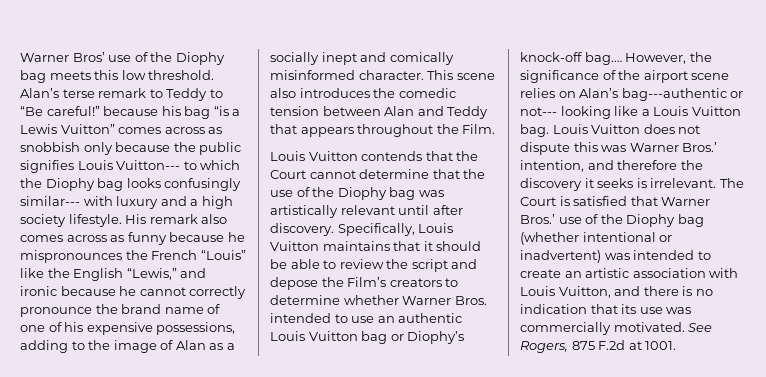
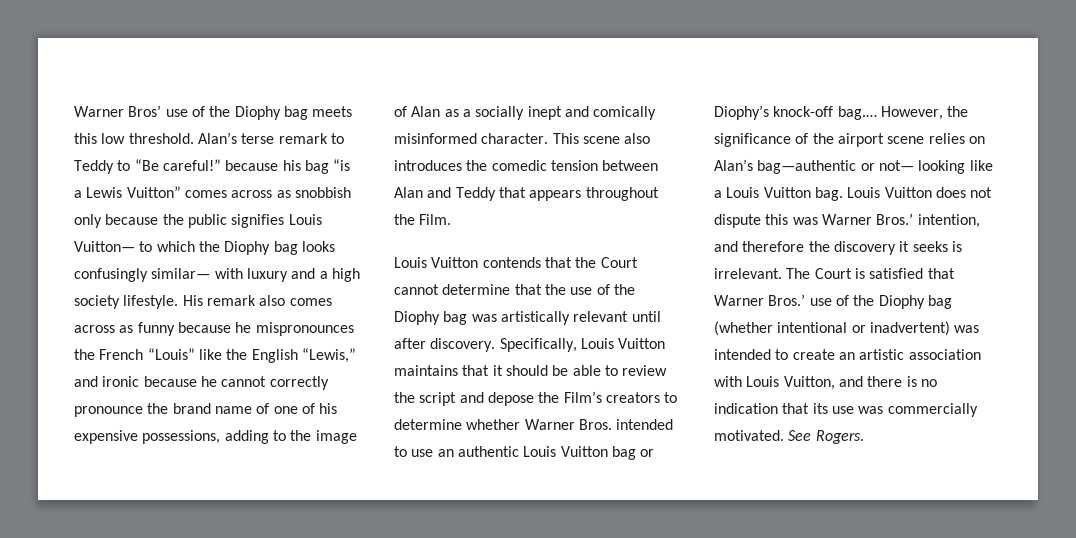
- Alan’s terse remark to Teddy to “Be careful!” because his bag “is a Lewis Vuitton” comes across as snobbish only because the public signifies Louis Vuitton--- to which the Diophy bag looks confusingly similar--- with luxury and a high society lifestyle.
+ Alan’s terse remark to Teddy to “Be careful!” because his bag “is a Lewis Vuitton” comes across as snobbish only because the public signifies Louis Vuitton— to which the Diophy bag looks confusingly similar— with luxury and a high society lifestyle.
- However, the significance of the airport scene relies on Alan’s bag---authentic or not--- looking like a Louis Vuitton bag.
+ However, the significance of the airport scene relies on Alan’s bag—authentic or not— looking like a Louis Vuitton bag.
- See Rogers, 875 F.2d at 1001.
+ See Rogers.

